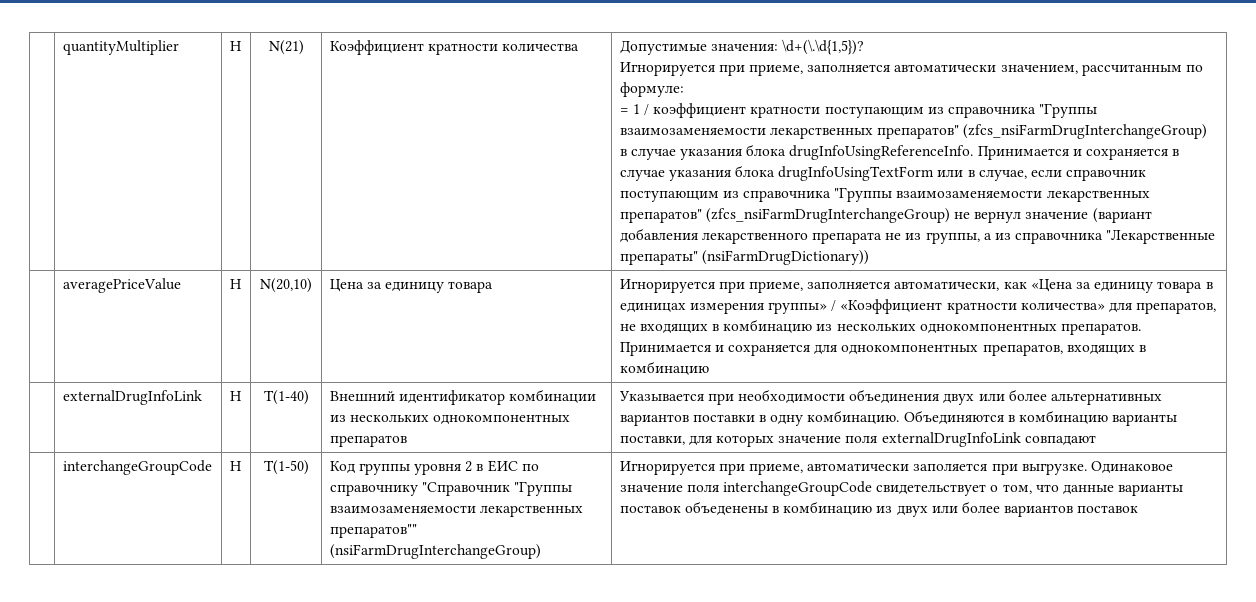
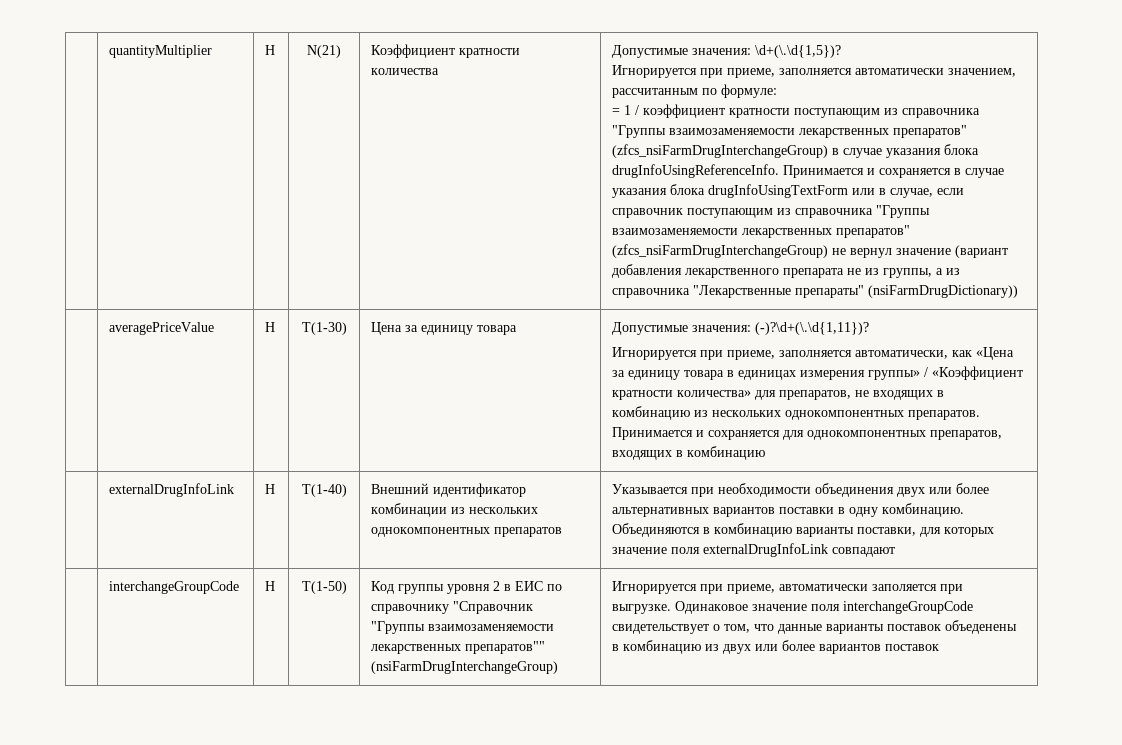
- N(20,10)
+ Т(1-30)
+ Допустимые значения: (-)?\d+(\.\d{1,11})?

